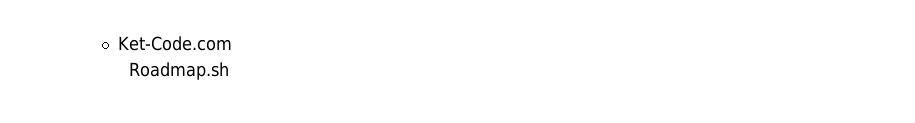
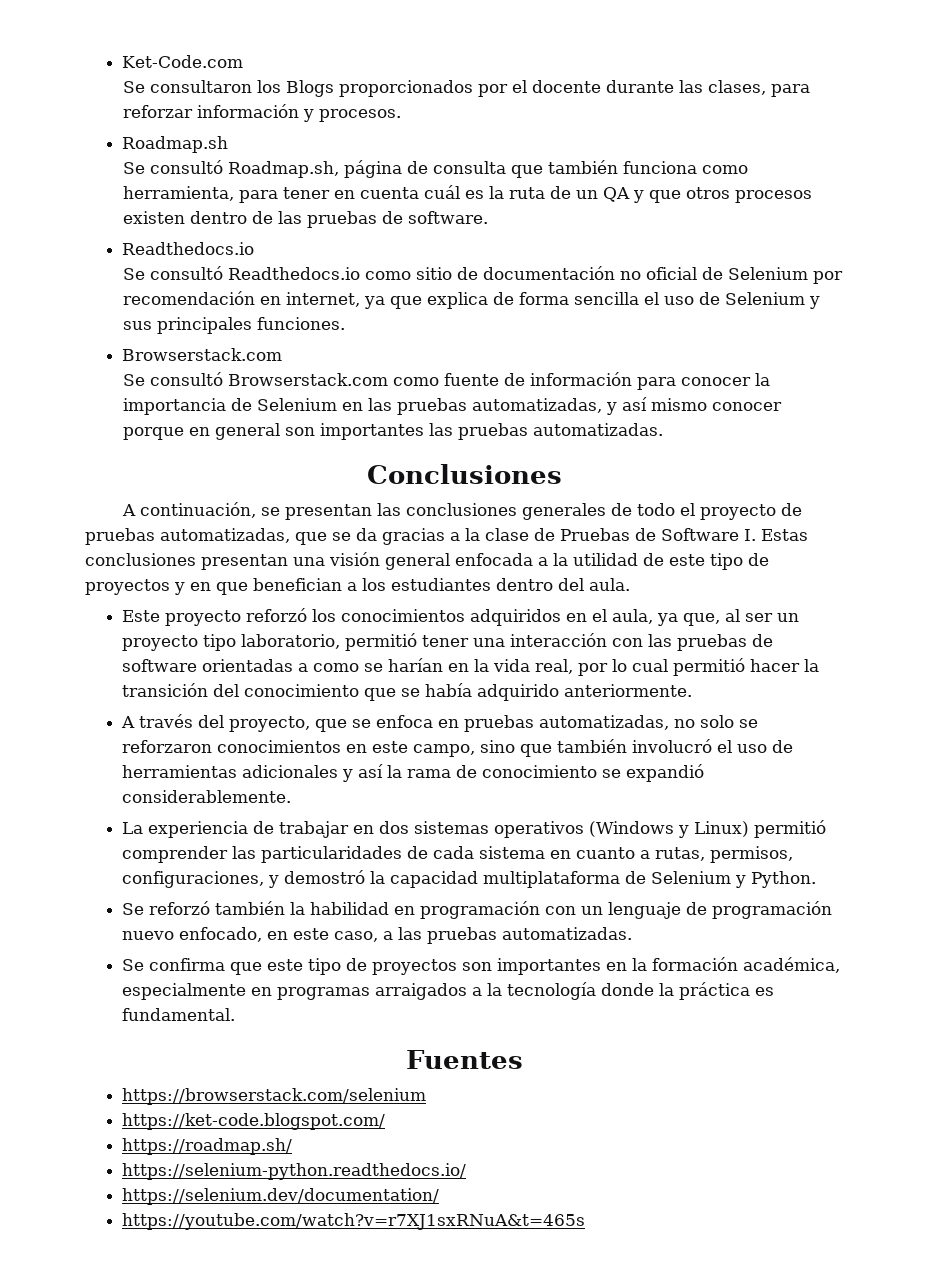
+ Se consultaron los Blogs proporcionados por el docente durante las clases, para reforzar información y procesos.
  Roadmap.sh
+ Se consultó Roadmap.sh, página de consulta que también funciona como herramienta, para tener en cuenta cuál es la ruta de un QA y que otros procesos existen dentro de las pruebas de software.
+ Readthedocs.io
+ Se consultó Readthedocs.io como sitio de documentación no oficial de Selenium por recomendación en internet, ya que explica de forma sencilla el uso de Selenium y sus principales funciones.
+ Browserstack.com
+ Se consultó Browserstack.com como fuente de información para conocer la importancia de Selenium en las pruebas automatizadas, y así mismo conocer porque en general son importantes las pruebas automatizadas.
+ Conclusiones
+ A continuación, se presentan las conclusiones generales de todo el proyecto de pruebas automatizadas, que se da gracias a la clase de Pruebas de Software I. Estas conclusiones presentan una visión general enfocada a la utilidad de este tipo de proyectos y en que benefician a los estudiantes dentro del aula.
+ Este proyecto reforzó los conocimientos adquiridos en el aula, ya que, al ser un proyecto tipo laboratorio, permitió tener una interacción con las pruebas de software orientadas a como se harían en la vida real, por lo cual permitió hacer la transición del conocimiento que se había adquirido anteriormente.
+ A través del proyecto, que se enfoca en pruebas automatizadas, no solo se reforzaron conocimientos en este campo, sino que también involucró el uso de herramientas adicionales y así la rama de conocimiento se expandió considerablemente.
+ La experiencia de trabajar en dos sistemas operativos (Windows y Linux) permitió comprender las particularidades de cada sistema en cuanto a rutas, permisos, configuraciones, y demostró la capacidad multiplataforma de Selenium y Python.
+ Se reforzó también la habilidad en programación con un lenguaje de programación nuevo enfocado, en este caso, a las pruebas automatizadas.
+ Se confirma que este tipo de proyectos son importantes en la formación académica, especialmente en programas arraigados a la tecnología donde la práctica es fundamental.
+ Fuentes
+ https://browserstack.com/selenium
+ https://ket-code.blogspot.com/
+ https://roadmap.sh/
+ https://selenium-python.readthedocs.io/
+ https://selenium.dev/documentation/
+ https://youtube.com/watch?v=r7XJ1sxRNuA&t=465s

